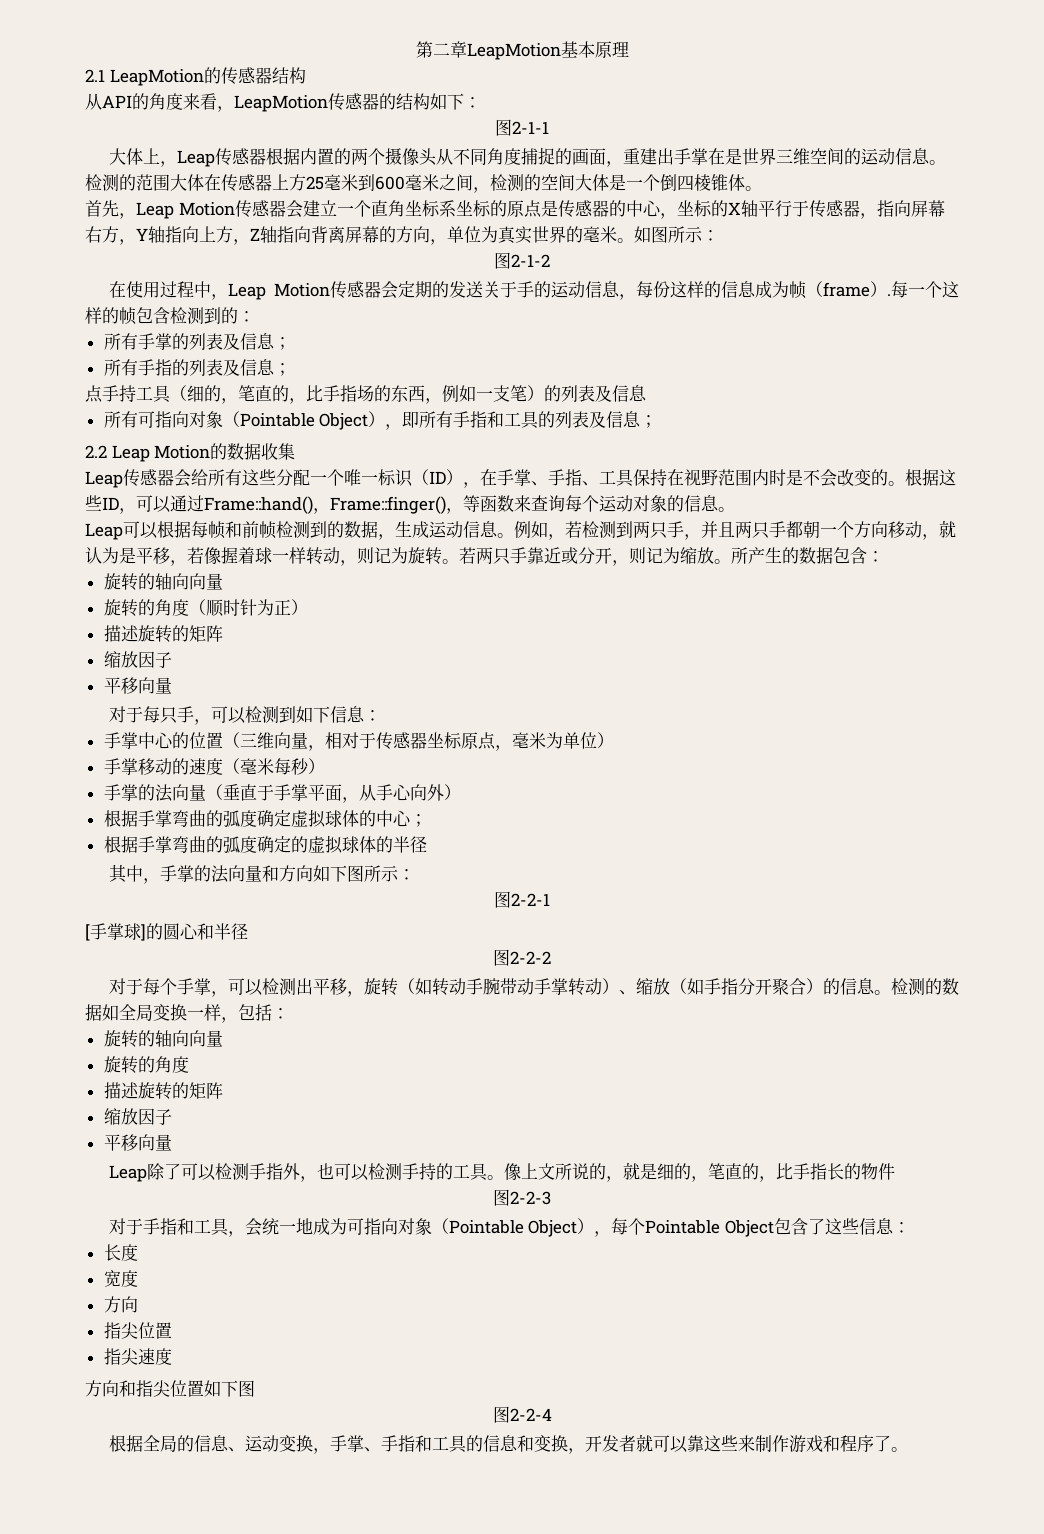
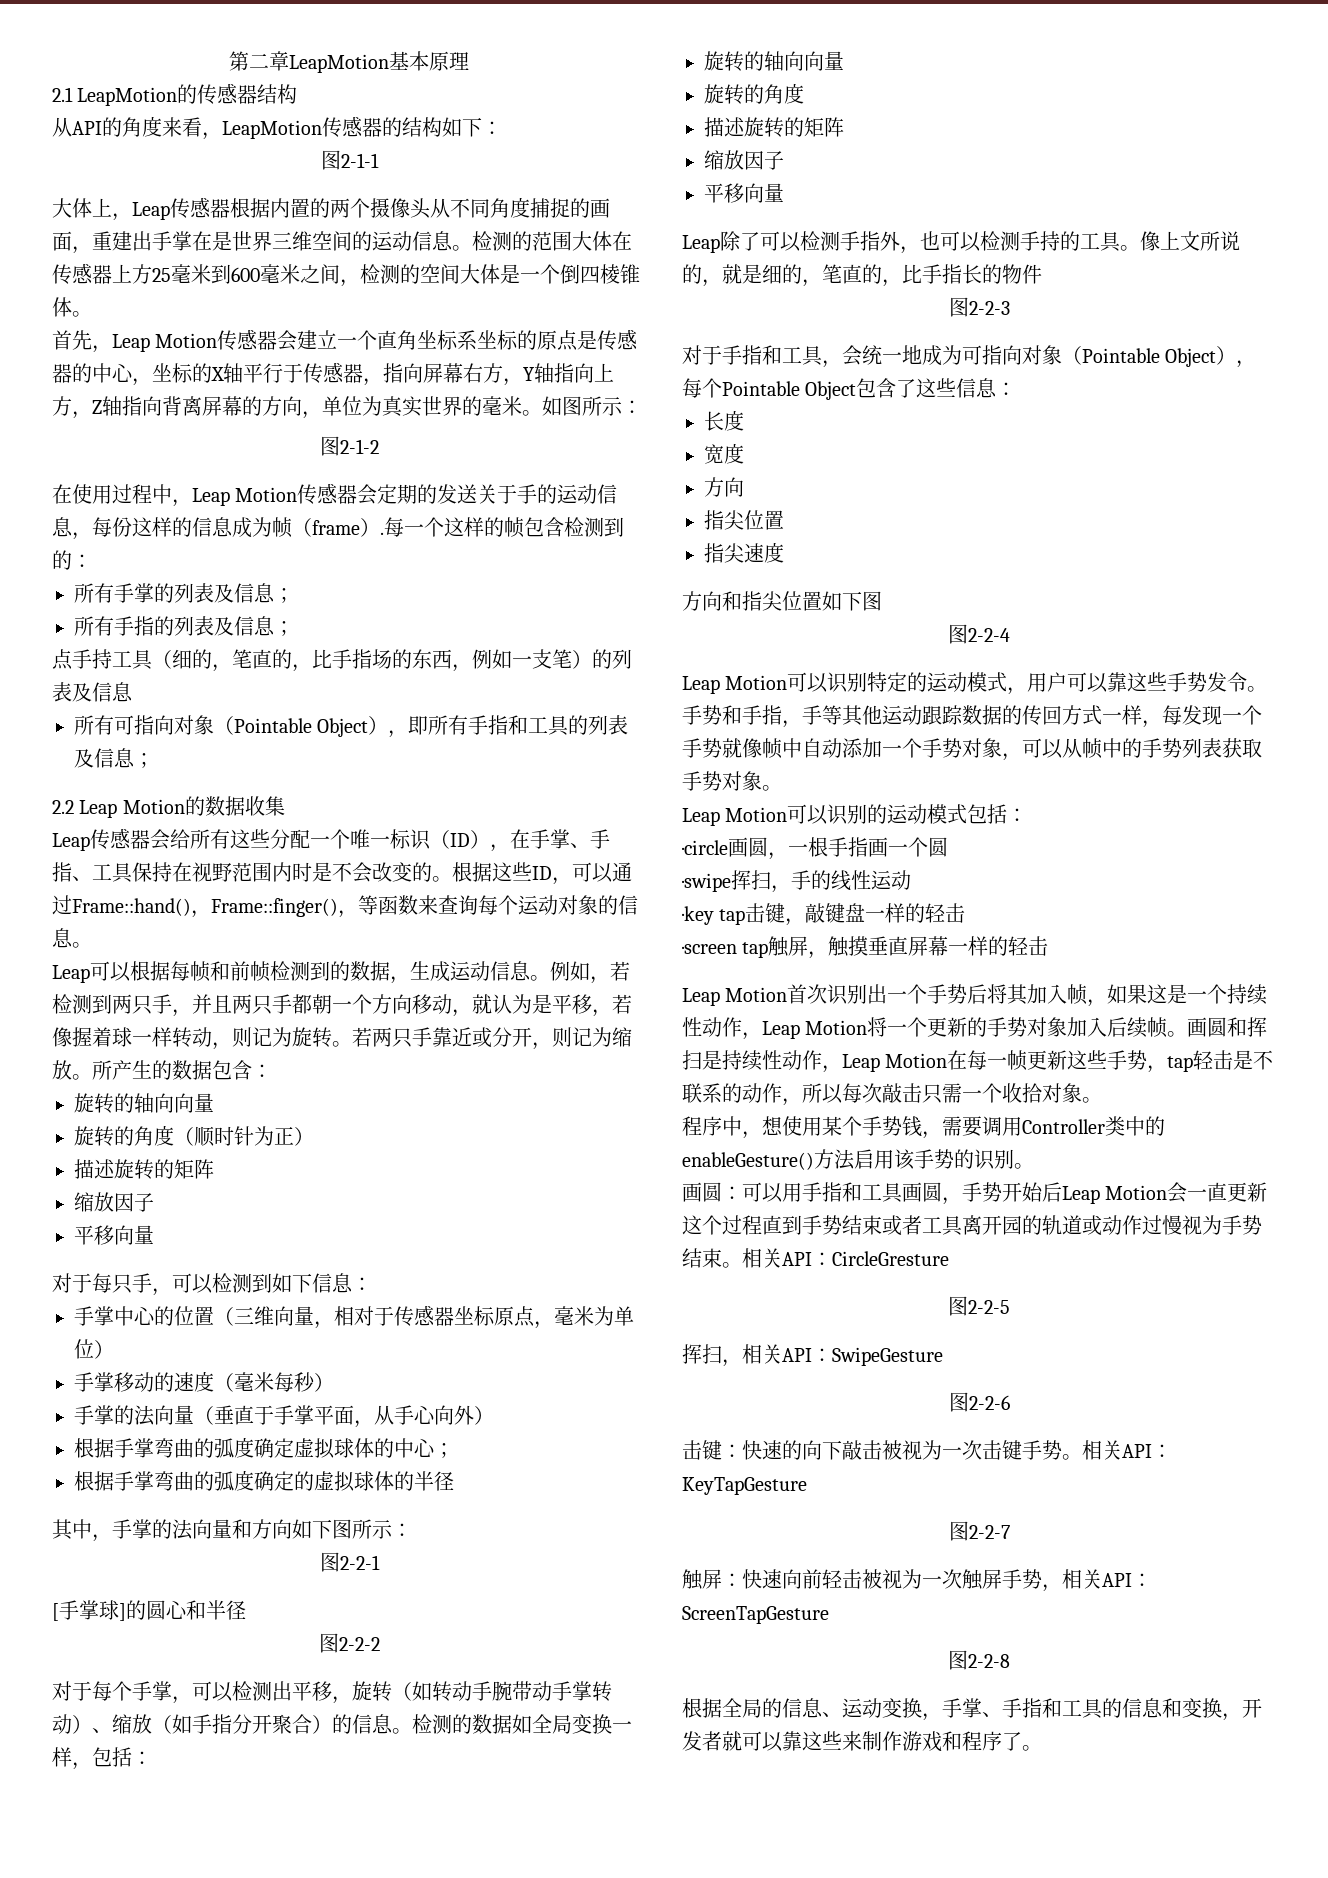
+ Leap Motion可以识别特定的运动模式，用户可以靠这些手势发令。手势和手指，手等其他运动跟踪数据的传回方式一样，每发现一个手势就像帧中自动添加一个手势对象，可以从帧中的手势列表获取手势对象。
+ Leap Motion可以识别的运动模式包括：
+ ·circle画圆，一根手指画一个圆
+ ·swipe挥扫，手的线性运动
+ ·key tap击键，敲键盘一样的轻击
+ ·screen tap触屏，触摸垂直屏幕一样的轻击
+ Leap Motion首次识别出一个手势后将其加入帧，如果这是一个持续性动作，Leap Motion将一个更新的手势对象加入后续帧。画圆和挥扫是持续性动作，Leap Motion在每一帧更新这些手势，tap轻击是不联系的动作，所以每次敲击只需一个收拾对象。
+ 程序中，想使用某个手势钱，需要调用Controller类中的enableGesture()方法启用该手势的识别。
+ 画圆：可以用手指和工具画圆，手势开始后Leap Motion会一直更新这个过程直到手势结束或者工具离开园的轨道或动作过慢视为手势结束。相关API：CircleGresture
+ 图2-2-5
+ 挥扫，相关API：SwipeGesture
+ 图2-2-6
+ 击键：快速的向下敲击被视为一次击键手势。相关API：KeyTapGesture
+ 图2-2-7
+ 触屏：快速向前轻击被视为一次触屏手势，相关API：ScreenTapGesture
+ 图2-2-8

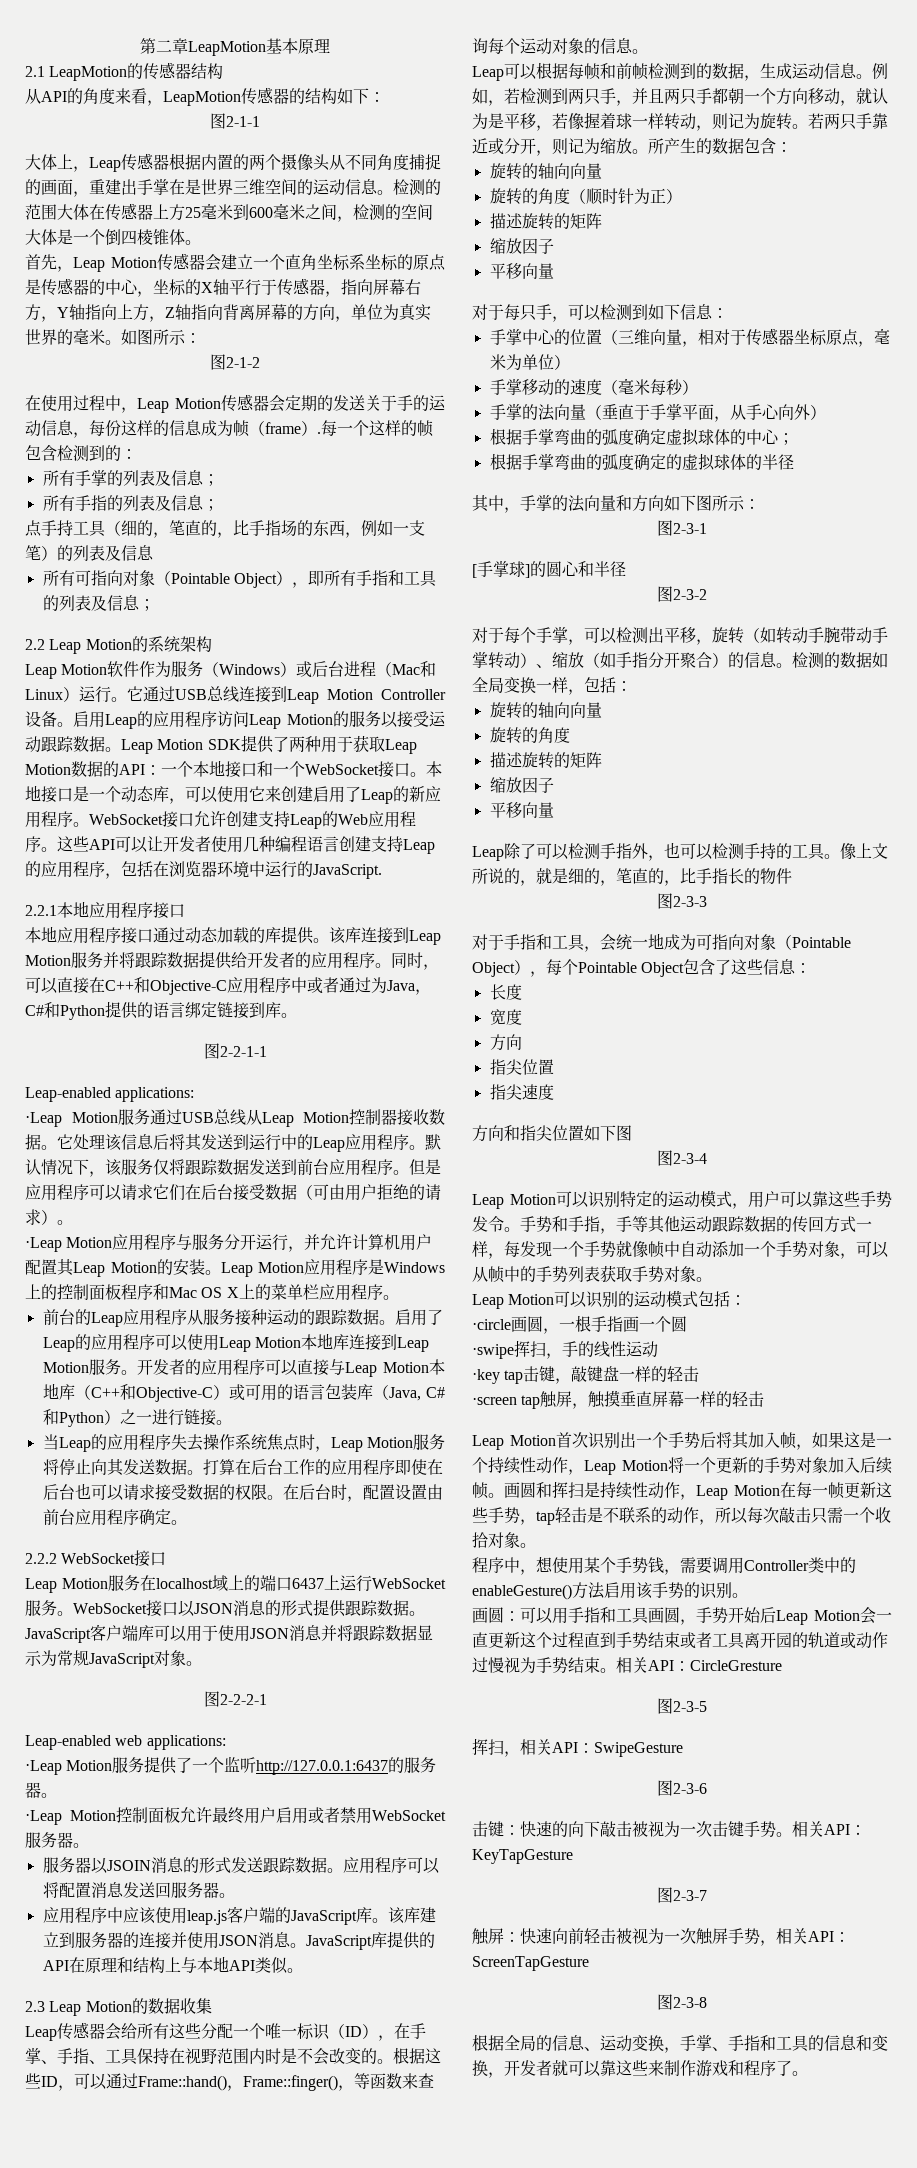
- 2.2 Leap Motion的数据收集
+ 2.2 Leap Motion的系统架构
+ Leap Motion软件作为服务（Windows）或后台进程（Mac和Linux）运行。它通过USB总线连接到Leap Motion Controller设备。启用Leap的应用程序访问Leap Motion的服务以接受运动跟踪数据。Leap Motion SDK提供了两种用于获取Leap Motion数据的API：一个本地接口和一个WebSocket接口。本地接口是一个动态库，可以使用它来创建启用了Leap的新应用程序。WebSocket接口允许创建支持Leap的Web应用程序。这些API可以让开发者使用几种编程语言创建支持Leap的应用程序，包括在浏览器环境中运行的JavaScript.
+ 2.2.1本地应用程序接口
+ 本地应用程序接口通过动态加载的库提供。该库连接到Leap Motion服务并将跟踪数据提供给开发者的应用程序。同时，可以直接在C++和Objective-C应用程序中或者通过为Java，C#和Python提供的语言绑定链接到库。
+ 图2-2-1-1
+ Leap-enabled applications:
+ ·Leap Motion服务通过USB总线从Leap Motion控制器接收数据。它处理该信息后将其发送到运行中的Leap应用程序。默认情况下，该服务仅将跟踪数据发送到前台应用程序。但是应用程序可以请求它们在后台接受数据（可由用户拒绝的请求）。
+ ·Leap Motion应用程序与服务分开运行，并允许计算机用户配置其Leap Motion的安装。Leap Motion应用程序是Windows上的控制面板程序和Mac OS X上的菜单栏应用程序。
+ 前台的Leap应用程序从服务接种运动的跟踪数据。启用了Leap的应用程序可以使用Leap Motion本地库连接到Leap Motion服务。开发者的应用程序可以直接与Leap Motion本地库（C++和Objective-C）或可用的语言包装库（Java, C#和Python）之一进行链接。
+ 当Leap的应用程序失去操作系统焦点时，Leap Motion服务将停止向其发送数据。打算在后台工作的应用程序即使在后台也可以请求接受数据的权限。在后台时，配置设置由前台应用程序确定。
+ 2.2.2 WebSocket接口
+ Leap Motion服务在localhost域上的端口6437上运行WebSocket服务。WebSocket接口以JSON消息的形式提供跟踪数据。JavaScript客户端库可以用于使用JSON消息并将跟踪数据显示为常规JavaScript对象。
+ 图2-2-2-1
+ Leap-enabled web applications:
+ ·Leap Motion服务提供了一个监听http://127.0.0.1:6437的服务器。
+ ·Leap Motion控制面板允许最终用户启用或者禁用WebSocket服务器。
+ 服务器以JSOIN消息的形式发送跟踪数据。应用程序可以将配置消息发送回服务器。
+ 应用程序中应该使用leap.js客户端的JavaScript库。该库建立到服务器的连接并使用JSON消息。JavaScript库提供的API在原理和结构上与本地API类似。
+ 2.3 Leap Motion的数据收集
- 图2-2-1
+ 图2-3-1
- 图2-2-2
+ 图2-3-2
- 图2-2-3
+ 图2-3-3
- 图2-2-4
+ 图2-3-4
- 图2-2-5
+ 图2-3-5
- 图2-2-6
+ 图2-3-6
- 图2-2-7
+ 图2-3-7
- 图2-2-8
+ 图2-3-8

